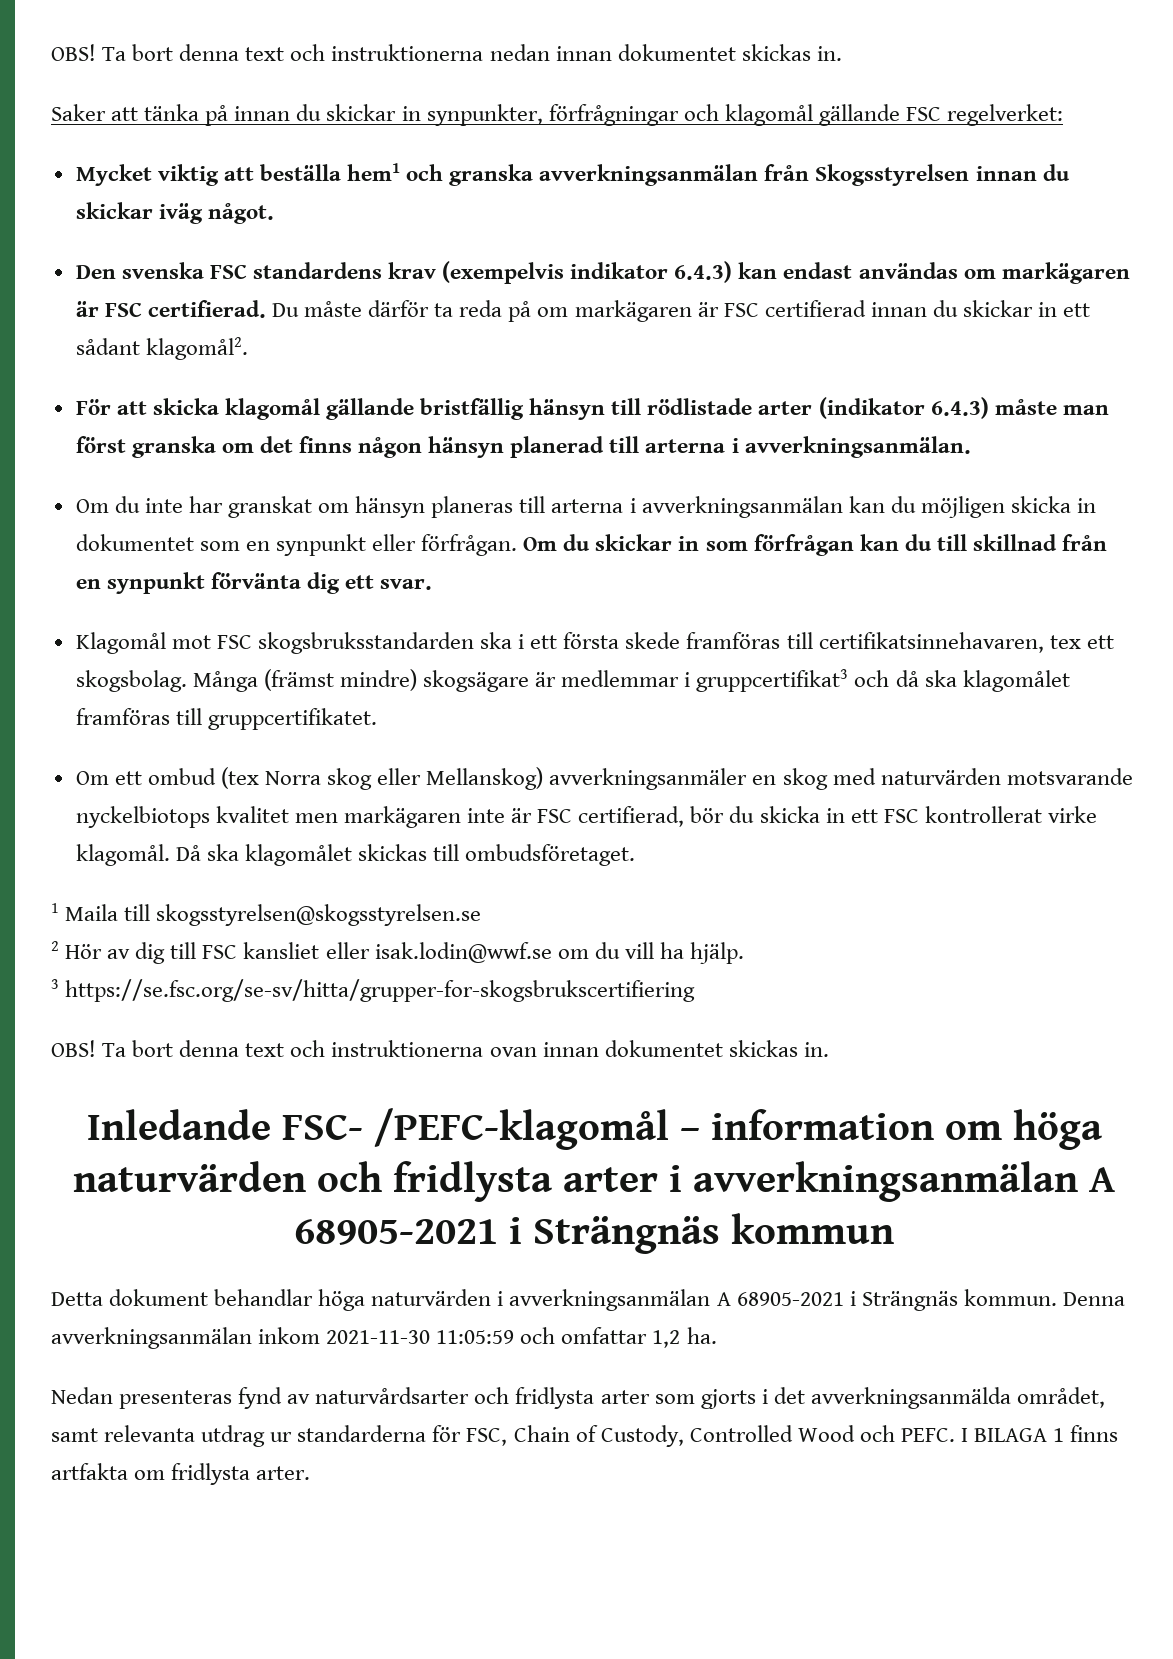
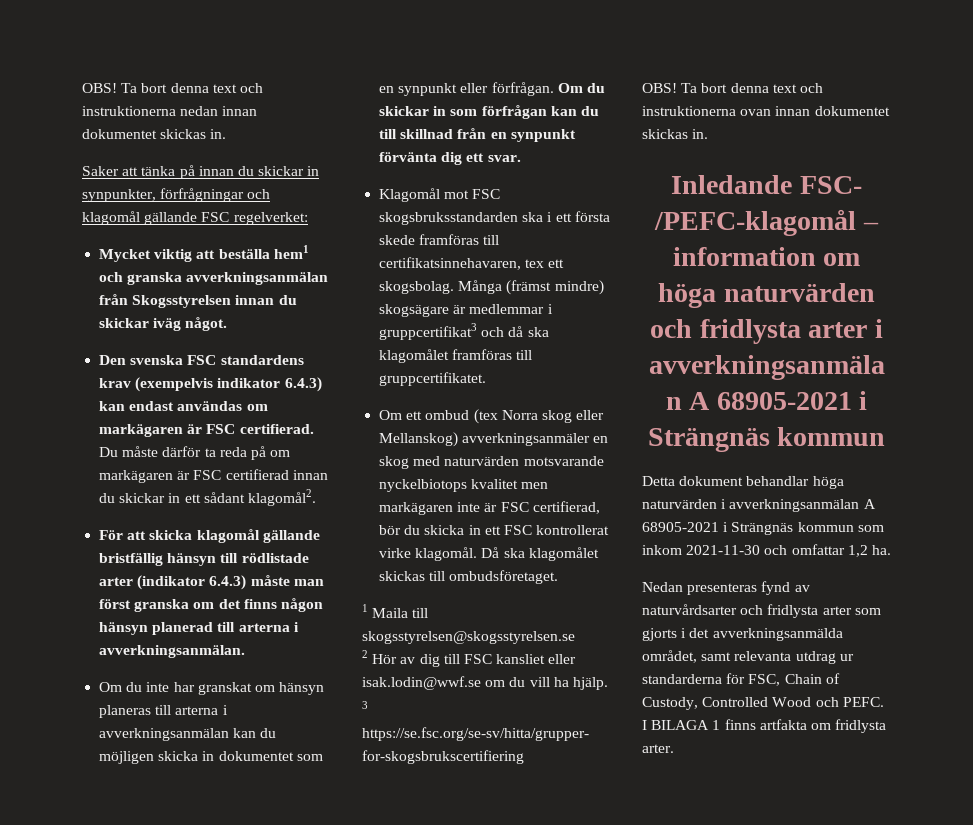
- Detta dokument behandlar höga naturvärden i avverkningsanmälan A 68905-2021 i Strängnäs kommun. Denna avverkningsanmälan inkom 2021-11-30 11:05:59 och omfattar 1,2 ha.
+ Detta dokument behandlar höga naturvärden i avverkningsanmälan A 68905-2021 i Strängnäs kommun som inkom 2021-11-30 och omfattar 1,2 ha.

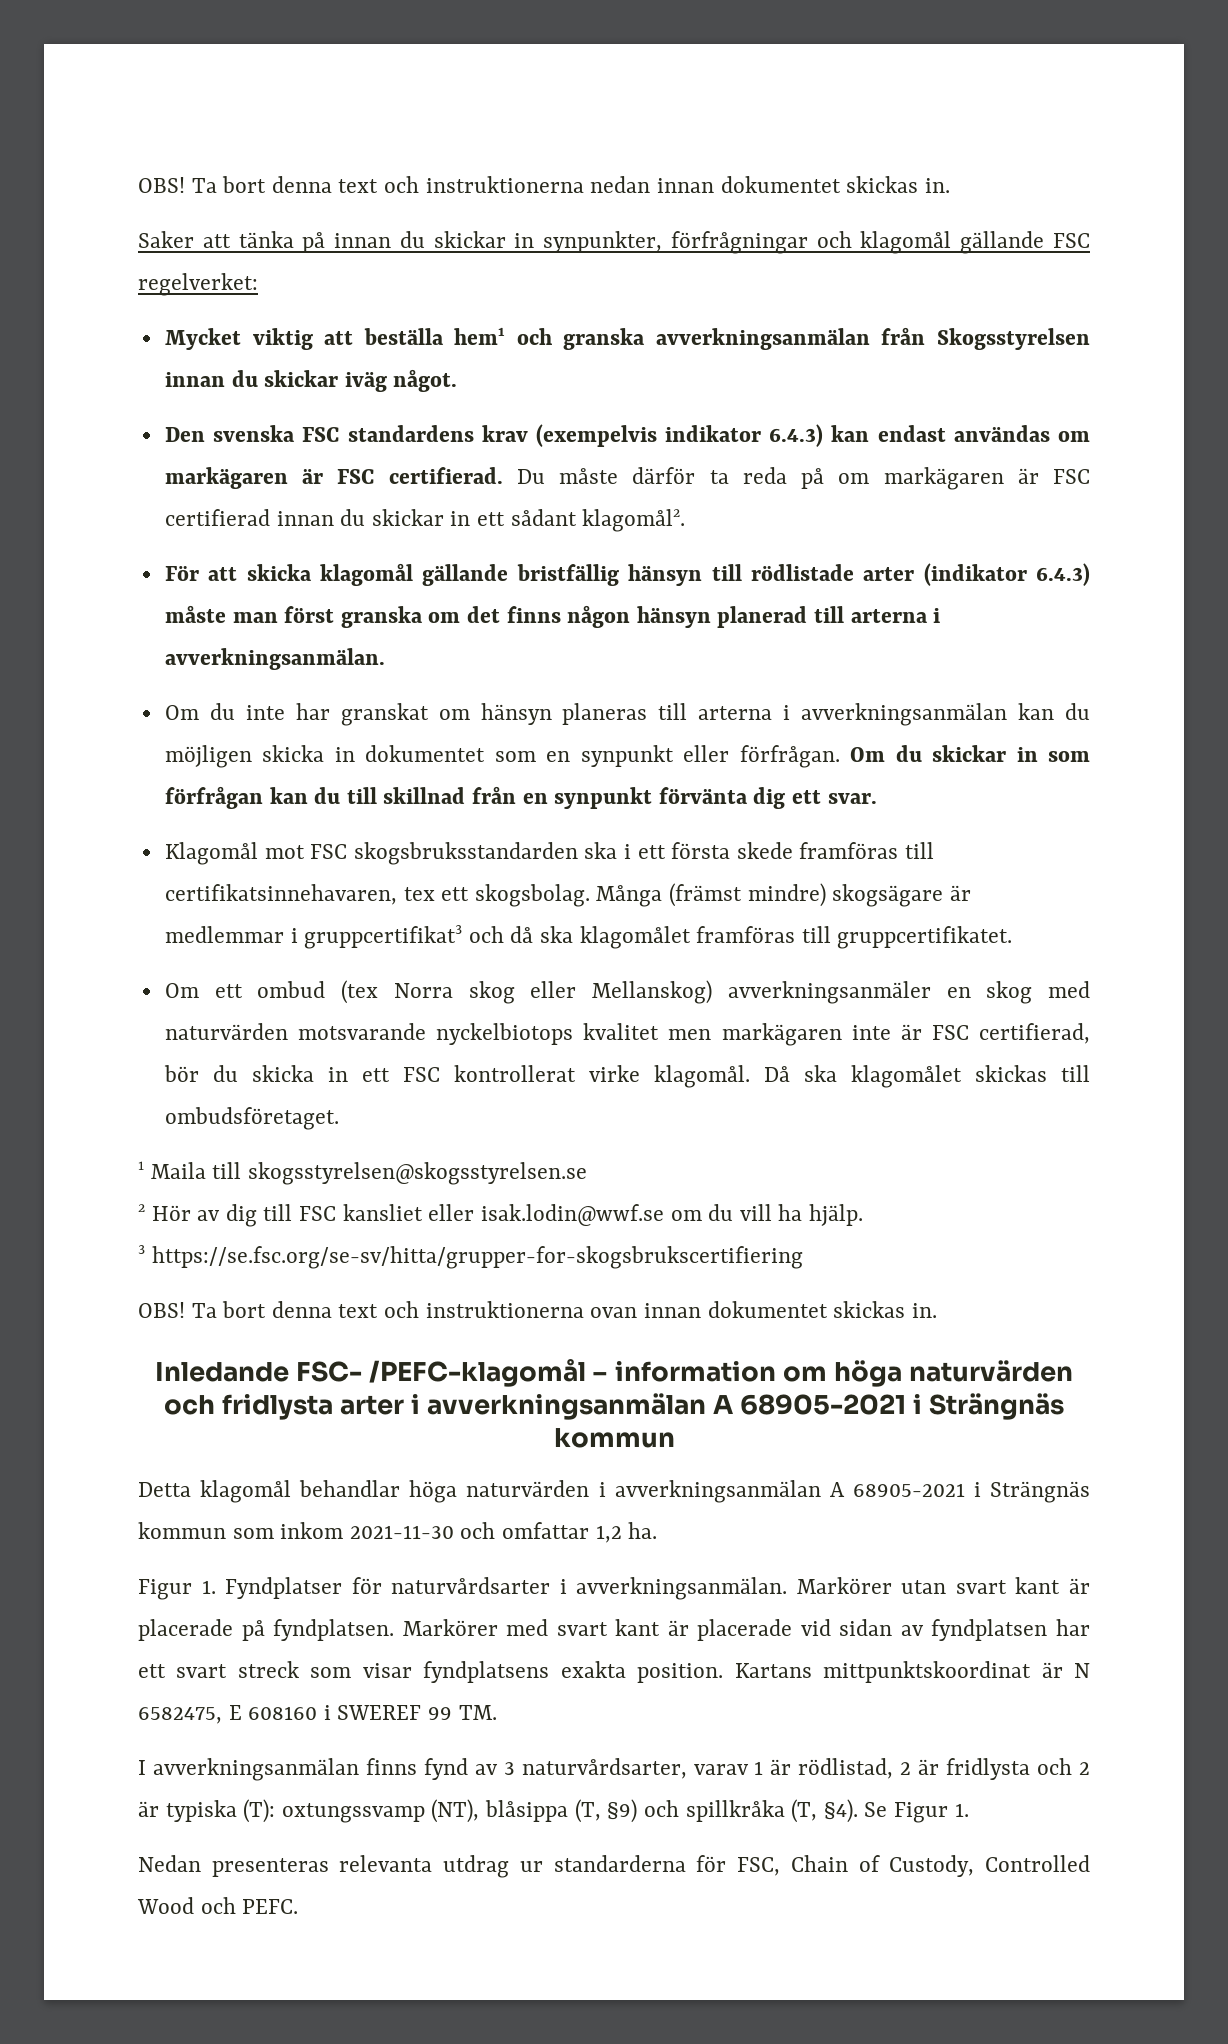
- Detta dokument behandlar höga naturvärden i avverkningsanmälan A 68905-2021 i Strängnäs kommun som inkom 2021-11-30 och omfattar 1,2 ha.
+ Detta klagomål behandlar höga naturvärden i avverkningsanmälan A 68905-2021 i Strängnäs kommun som inkom 2021-11-30 och omfattar 1,2 ha.
- Nedan presenteras fynd av naturvårdsarter och fridlysta arter som gjorts i det avverkningsanmälda området, samt relevanta utdrag ur standarderna för FSC, Chain of Custody, Controlled Wood och PEFC. I BILAGA 1 finns artfakta om fridlysta arter.
+ Figur 1. Fyndplatser för naturvårdsarter i avverkningsanmälan. Markörer utan svart kant är placerade på fyndplatsen. Markörer med svart kant är placerade vid sidan av fyndplatsen har ett svart streck som visar fyndplatsens exakta position. Kartans mittpunktskoordinat är N 6582475, E 608160 i SWEREF 99 TM.
+ I avverkningsanmälan finns fynd av 3 naturvårdsarter, varav 1 är rödlistad, 2 är fridlysta och 2 är typiska (T): oxtungssvamp (NT), blåsippa (T, §9) och spillkråka (T, §4). Se Figur 1.
+ Nedan presenteras relevanta utdrag ur standarderna för FSC, Chain of Custody, Controlled Wood och PEFC.

